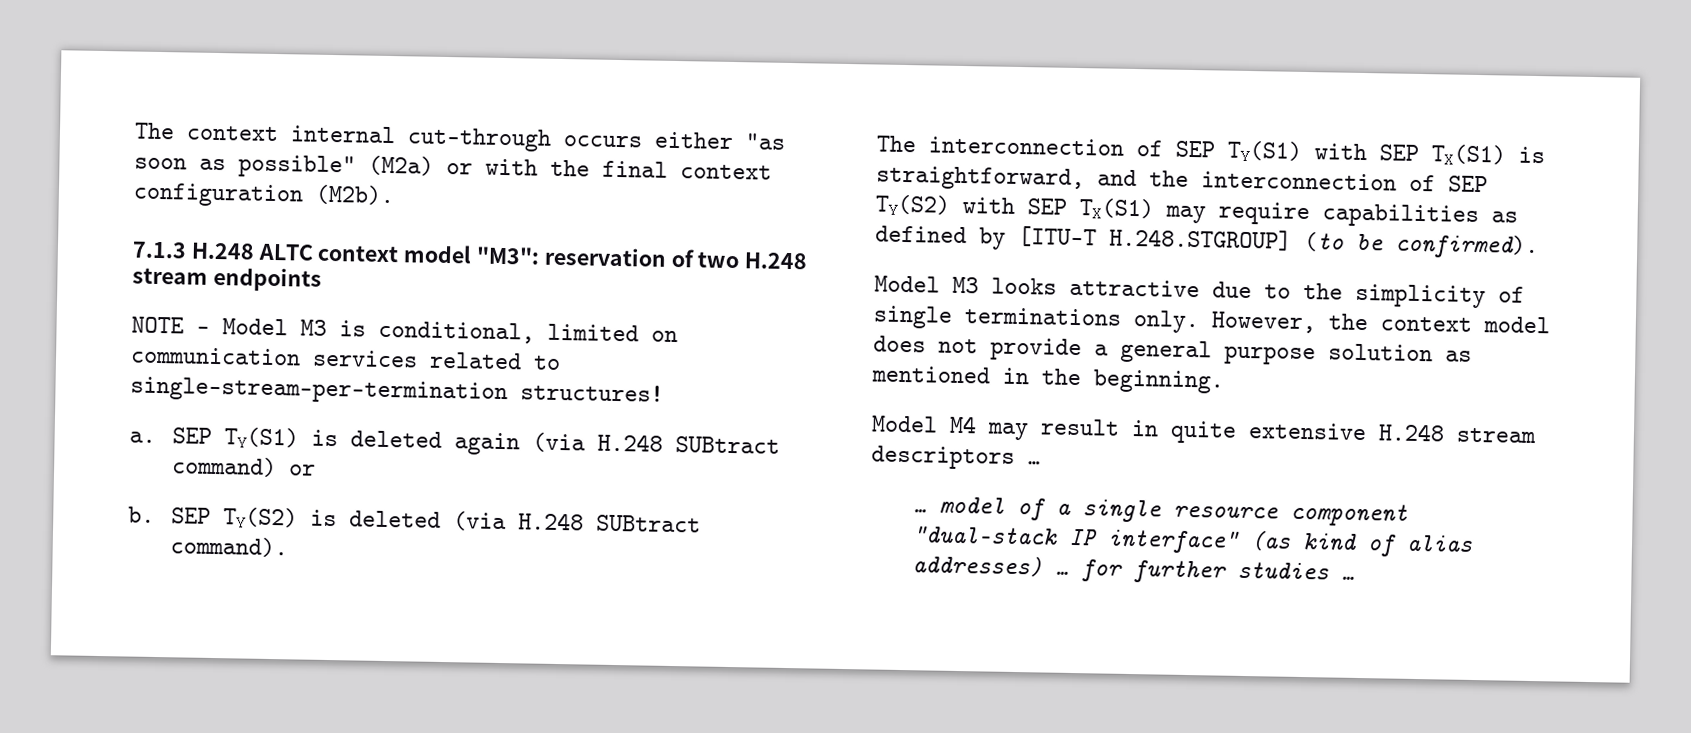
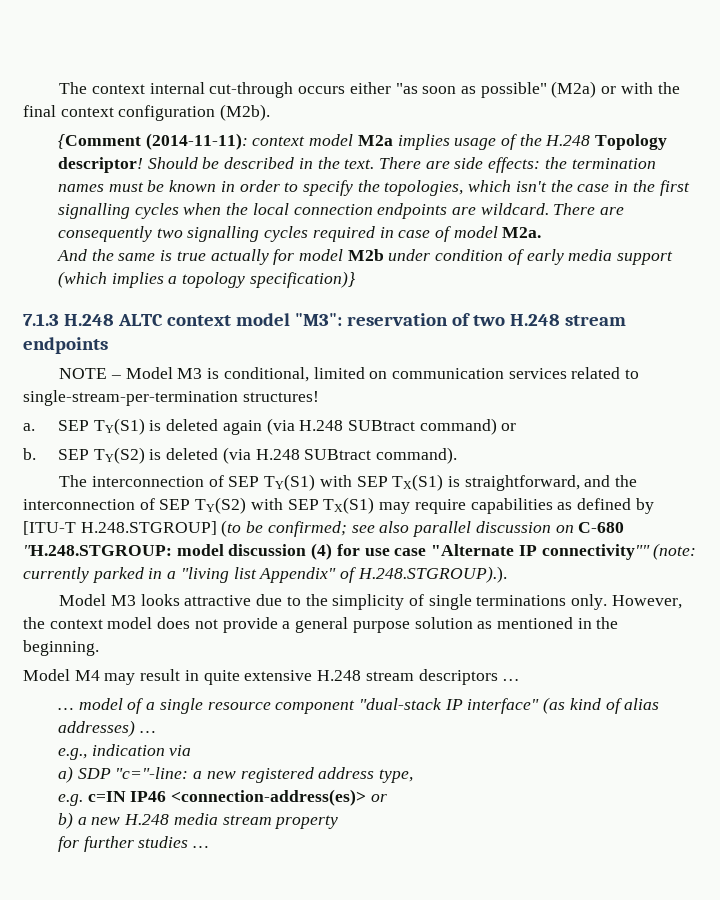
+ {Comment (2014-11-11): context model M2a implies usage of the H.248 Topology descriptor! Should be described in the text. There are side effects: the termination names must be known in order to specify the topologies, which isn't the case in the first signalling cycles when the local connection endpoints are wildcard. There are consequently two signalling cycles required in case of model M2a.
+ And the same is true actually for model M2b under condition of early media support (which implies a topology specification)}
- The interconnection of SEP TY(S1) with SEP TX(S1) is straightforward, and the interconnection of SEP TY(S2) with SEP TX(S1) may require capabilities as defined by [ITU-T H.248.STGROUP] (to be confirmed).
+ The interconnection of SEP TY(S1) with SEP TX(S1) is straightforward, and the interconnection of SEP TY(S2) with SEP TX(S1) may require capabilities as defined by [ITU-T H.248.STGROUP] (to be confirmed; see also parallel discussion on C-680 "H.248.STGROUP: model discussion (4) for use case "Alternate IP connectivity"" (note: currently parked in a "living list Appendix" of H.248.STGROUP).).
- … model of a single resource component "dual-stack IP interface" (as kind of alias addresses) … for further studies …
+ … model of a single resource component "dual-stack IP interface" (as kind of alias addresses) …
+ e.g., indication via
+ a) SDP "c="-line: a new registered address type,
+ e.g. c=IN IP46 <connection-address(es)> or
+ b) a new H.248 media stream property
+ for further studies …

